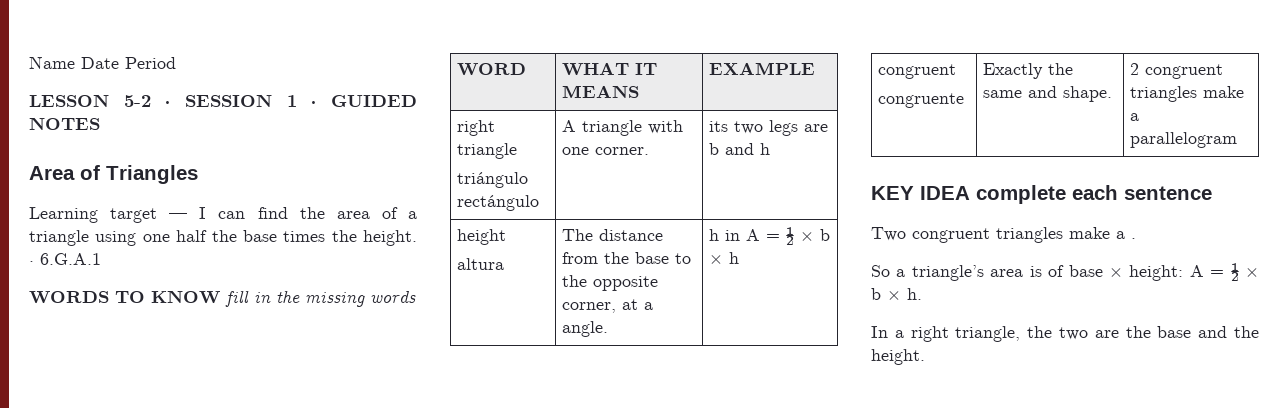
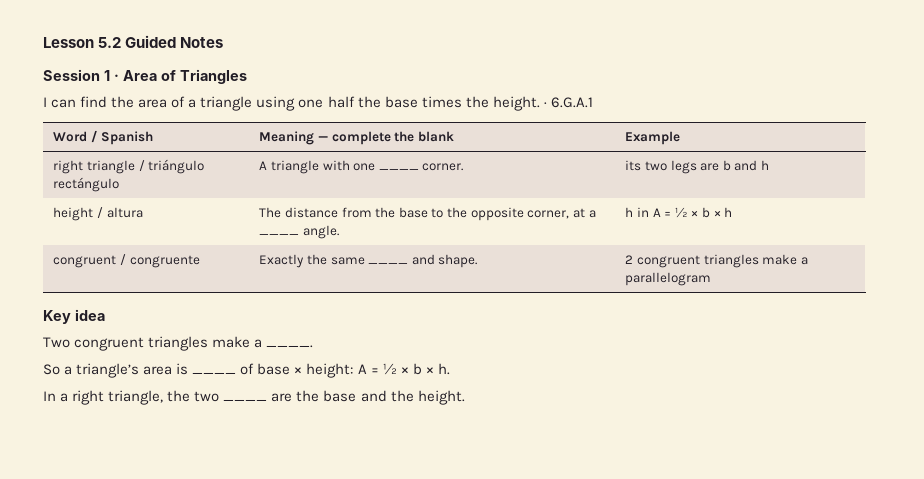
- Name Date Period
- LESSON 5-2 · SESSION 1 · GUIDED NOTES
- Area of Triangles
+ Lesson 5.2 Guided Notes
+ Session 1 · Area of Triangles
- Learning target — I can find the area of a triangle using one half the base times the height.
+ I can find the area of a triangle using one half the base times the height.
- WORDS TO KNOW fill in the missing words
- WORD | WHAT IT MEANS | EXAMPLE
+ Word / Spanish | Meaning — complete the blank | Example
- right triangle
- triángulo rectángulo | A triangle with one corner. | its two legs are b and h
+ right triangle / triángulo rectángulo | A triangle with one ____ corner. | its two legs are b and h
- height
- altura | The distance from the base to the opposite corner, at a angle. | h in A = ½ × b × h
- congruent
- congruente | Exactly the same and shape. | 2 congruent triangles make a parallelogram
+ height / altura | The distance from the base to the opposite corner, at a ____ angle. | h in A = ½ × b × h
+ congruent / congruente | Exactly the same ____ and shape. | 2 congruent triangles make a parallelogram
- KEY IDEA complete each sentence
+ Key idea
- Two congruent triangles make a .
+ Two congruent triangles make a ____.
- So a triangle’s area is of base × height: A = ½ × b × h.
+ So a triangle’s area is ____ of base × height: A = ½ × b × h.
- In a right triangle, the two are the base and the height.
+ In a right triangle, the two ____ are the base and the height.

